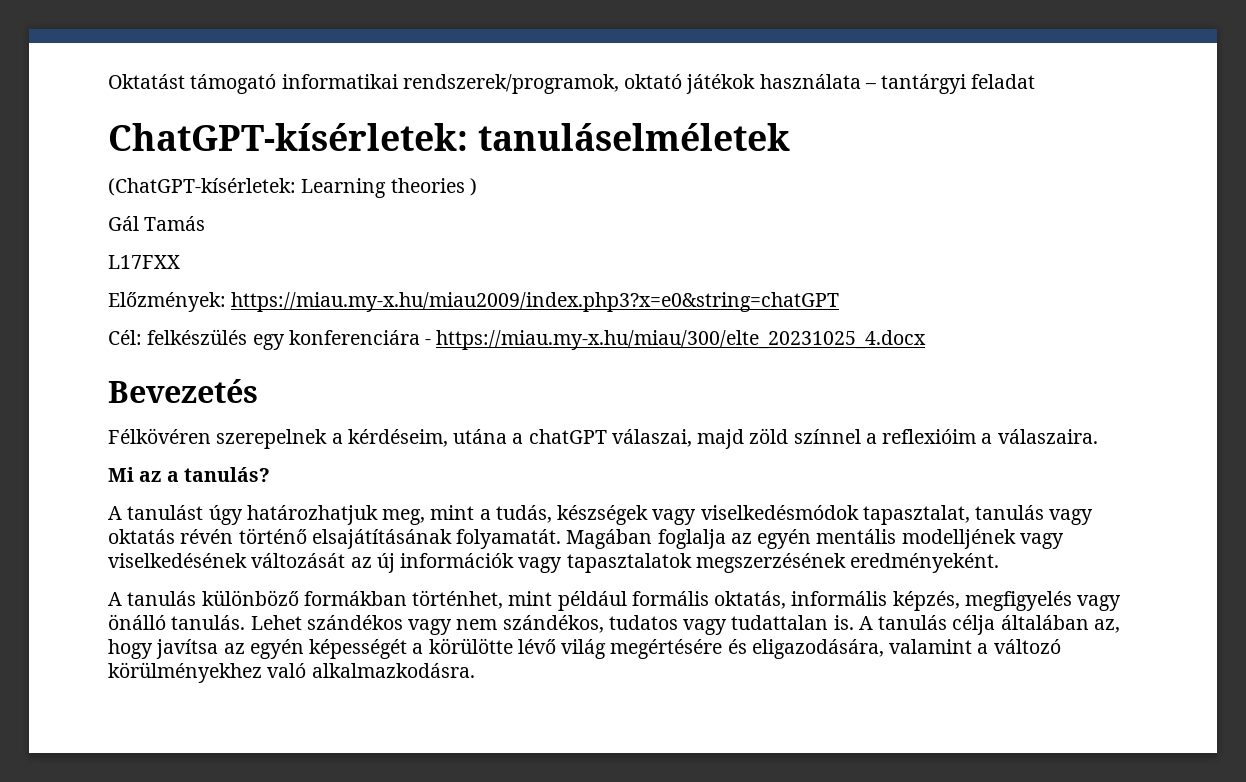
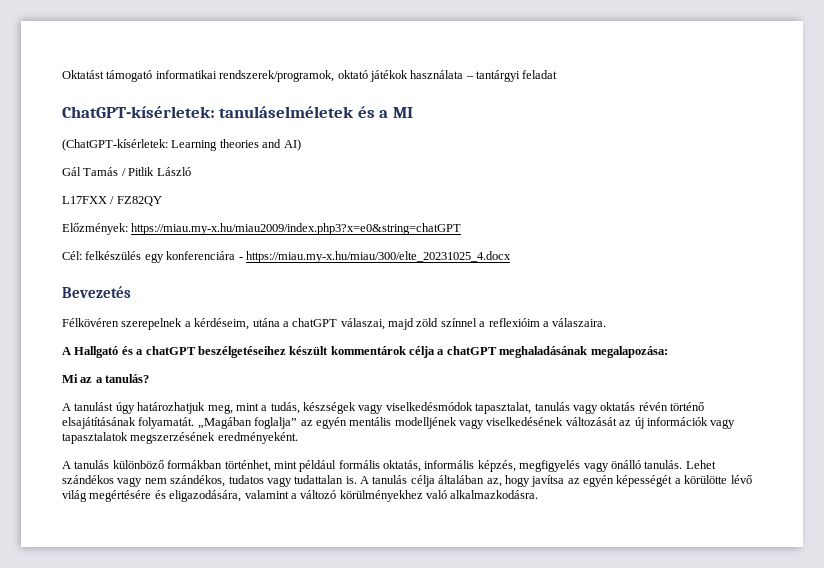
- ChatGPT-kísérletek: tanuláselméletek
+ ChatGPT-kísérletek: tanuláselméletek és a MI
- (ChatGPT-kísérletek: Learning theories )
+ (ChatGPT-kísérletek: Learning theories and AI)
- Gál Tamás
+ Gál Tamás / Pitlik László
- L17FXX
+ L17FXX / FZ82QY
+ A Hallgató és a chatGPT beszélgetéseihez készült kommentárok célja a chatGPT meghaladásának megalapozása:
- Magában foglalja az egyén mentális modelljének vagy viselkedésének változását az új információk vagy tapasztalatok megszerzésének eredményeként.
+ „Magában foglalja” az egyén mentális modelljének vagy viselkedésének változását az új információk vagy tapasztalatok megszerzésének eredményeként.

